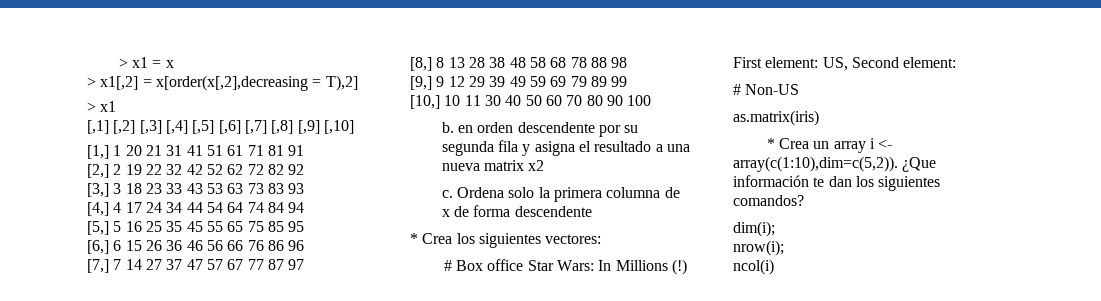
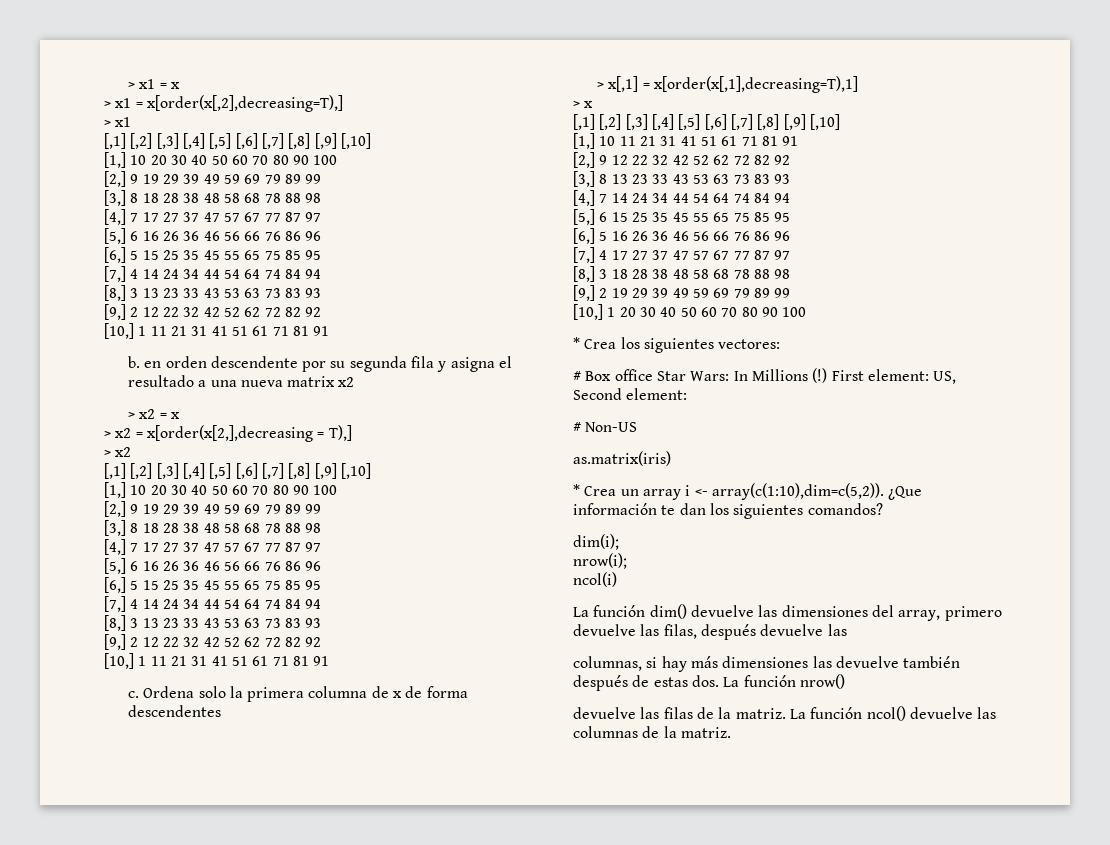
- > x1[,2] = x[order(x[,2],decreasing = T),2]
+ > x1 = x[order(x[,2],decreasing=T),]
  > x1
  [,1] [,2] [,3] [,4] [,5] [,6] [,7] [,8] [,9] [,10]
- [1,] 1 20 21 31 41 51 61 71 81 91
- [2,] 2 19 22 32 42 52 62 72 82 92
- [3,] 3 18 23 33 43 53 63 73 83 93
- [4,] 4 17 24 34 44 54 64 74 84 94
- [5,] 5 16 25 35 45 55 65 75 85 95
- [6,] 6 15 26 36 46 56 66 76 86 96
- [7,] 7 14 27 37 47 57 67 77 87 97
- [8,] 8 13 28 38 48 58 68 78 88 98
- [9,] 9 12 29 39 49 59 69 79 89 99
- [10,] 10 11 30 40 50 60 70 80 90 100
+ [1,] 10 20 30 40 50 60 70 80 90 100
+ [2,] 9 19 29 39 49 59 69 79 89 99
+ [3,] 8 18 28 38 48 58 68 78 88 98
+ [4,] 7 17 27 37 47 57 67 77 87 97
+ [5,] 6 16 26 36 46 56 66 76 86 96
+ [6,] 5 15 25 35 45 55 65 75 85 95
+ [7,] 4 14 24 34 44 54 64 74 84 94
+ [8,] 3 13 23 33 43 53 63 73 83 93
+ [9,] 2 12 22 32 42 52 62 72 82 92
+ [10,] 1 11 21 31 41 51 61 71 81 91
+ > x2 = x
+ > x2 = x[order(x[2,],decreasing = T),]
+ > x2
+ [,1] [,2] [,3] [,4] [,5] [,6] [,7] [,8] [,9] [,10]
+ [1,] 10 20 30 40 50 60 70 80 90 100
+ [2,] 9 19 29 39 49 59 69 79 89 99
+ [3,] 8 18 28 38 48 58 68 78 88 98
+ [4,] 7 17 27 37 47 57 67 77 87 97
+ [5,] 6 16 26 36 46 56 66 76 86 96
+ [6,] 5 15 25 35 45 55 65 75 85 95
+ [7,] 4 14 24 34 44 54 64 74 84 94
+ [8,] 3 13 23 33 43 53 63 73 83 93
+ [9,] 2 12 22 32 42 52 62 72 82 92
+ [10,] 1 11 21 31 41 51 61 71 81 91
- Ordena solo la primera columna de x de forma descendente
+ Ordena solo la primera columna de x de forma descendentes
+ > x[,1] = x[order(x[,1],decreasing=T),1]
+ > x
+ [,1] [,2] [,3] [,4] [,5] [,6] [,7] [,8] [,9] [,10]
+ [1,] 10 11 21 31 41 51 61 71 81 91
+ [2,] 9 12 22 32 42 52 62 72 82 92
+ [3,] 8 13 23 33 43 53 63 73 83 93
+ [4,] 7 14 24 34 44 54 64 74 84 94
+ [5,] 6 15 25 35 45 55 65 75 85 95
+ [6,] 5 16 26 36 46 56 66 76 86 96
+ [7,] 4 17 27 37 47 57 67 77 87 97
+ [8,] 3 18 28 38 48 58 68 78 88 98
+ [9,] 2 19 29 39 49 59 69 79 89 99
+ [10,] 1 20 30 40 50 60 70 80 90 100
+ La función dim() devuelve las dimensiones del array, primero devuelve las filas, después devuelve las
+ columnas, si hay más dimensiones las devuelve también después de estas dos. La función nrow()
+ devuelve las filas de la matriz. La función ncol() devuelve las columnas de la matriz.

